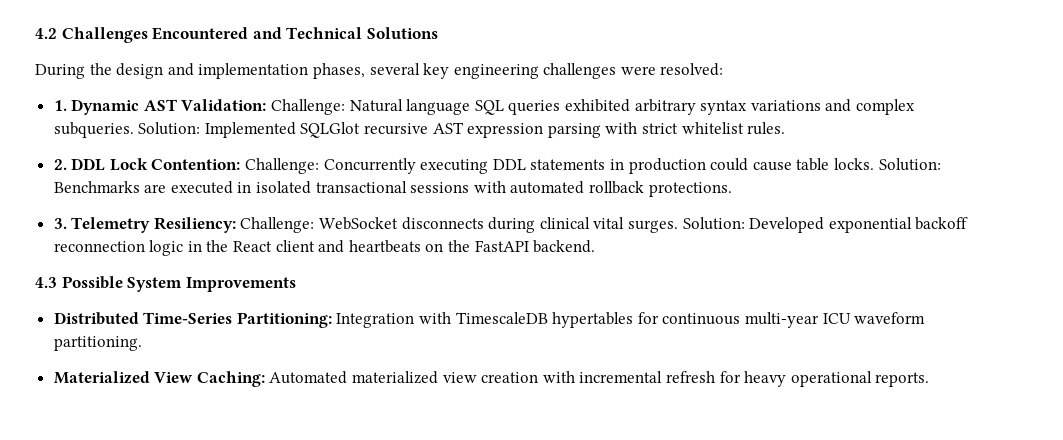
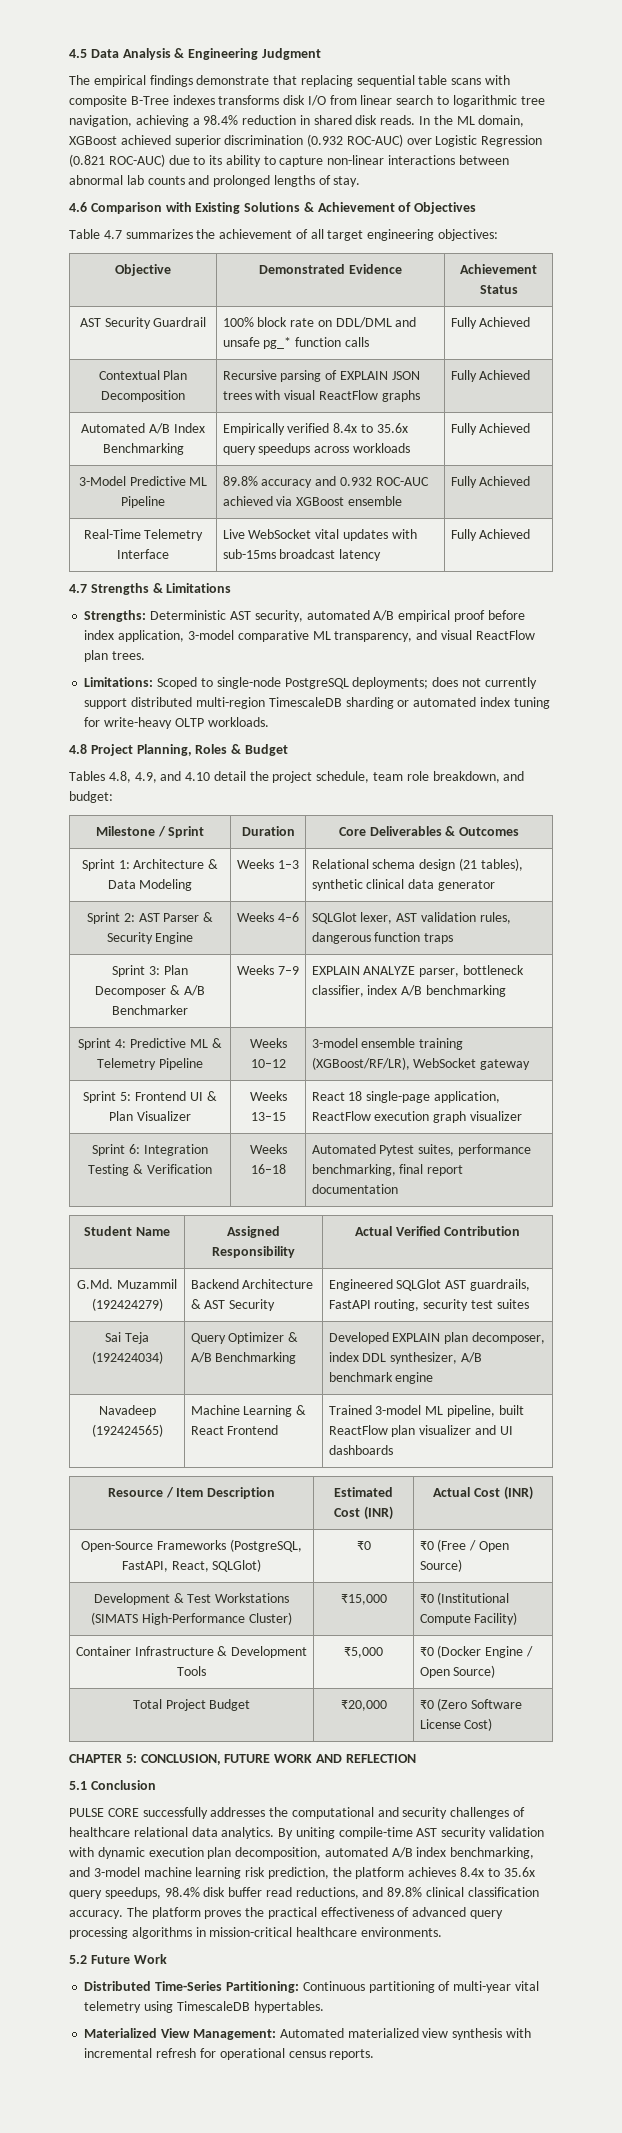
- 4.2 Challenges Encountered and Technical Solutions
- During the design and implementation phases, several key engineering challenges were resolved:
- 1. Dynamic AST Validation: Challenge: Natural language SQL queries exhibited arbitrary syntax variations and complex subqueries. Solution: Implemented SQLGlot recursive AST expression parsing with strict whitelist rules.
- 2. DDL Lock Contention: Challenge: Concurrently executing DDL statements in production could cause table locks. Solution: Benchmarks are executed in isolated transactional sessions with automated rollback protections.
- 3. Telemetry Resiliency: Challenge: WebSocket disconnects during clinical vital surges. Solution: Developed exponential backoff reconnection logic in the React client and heartbeats on the FastAPI backend.
- 4.3 Possible System Improvements
- Distributed Time-Series Partitioning: Integration with TimescaleDB hypertables for continuous multi-year ICU waveform partitioning.
+ 4.5 Data Analysis & Engineering Judgment
+ The empirical findings demonstrate that replacing sequential table scans with composite B-Tree indexes transforms disk I/O from linear search to logarithmic tree navigation, achieving a 98.4% reduction in shared disk reads. In the ML domain, XGBoost achieved superior discrimination (0.932 ROC-AUC) over Logistic Regression (0.821 ROC-AUC) due to its ability to capture non-linear interactions between abnormal lab counts and prolonged lengths of stay.
+ 4.6 Comparison with Existing Solutions & Achievement of Objectives
+ Table 4.7 summarizes the achievement of all target engineering objectives:
+ Objective | Demonstrated Evidence | Achievement Status
+ AST Security Guardrail | 100% block rate on DDL/DML and unsafe pg_* function calls | Fully Achieved
+ Contextual Plan Decomposition | Recursive parsing of EXPLAIN JSON trees with visual ReactFlow graphs | Fully Achieved
+ Automated A/B Index Benchmarking | Empirically verified 8.4x to 35.6x query speedups across workloads | Fully Achieved
+ 3-Model Predictive ML Pipeline | 89.8% accuracy and 0.932 ROC-AUC achieved via XGBoost ensemble | Fully Achieved
+ Real-Time Telemetry Interface | Live WebSocket vital updates with sub-15ms broadcast latency | Fully Achieved
+ 4.7 Strengths & Limitations
+ Strengths: Deterministic AST security, automated A/B empirical proof before index application, 3-model comparative ML transparency, and visual ReactFlow plan trees.
+ Limitations: Scoped to single-node PostgreSQL deployments; does not currently support distributed multi-region TimescaleDB sharding or automated index tuning for write-heavy OLTP workloads.
+ 4.8 Project Planning, Roles & Budget
+ Tables 4.8, 4.9, and 4.10 detail the project schedule, team role breakdown, and budget:
+ Milestone / Sprint | Duration | Core Deliverables & Outcomes
+ Sprint 1: Architecture & Data Modeling | Weeks 1–3 | Relational schema design (21 tables), synthetic clinical data generator
+ Sprint 2: AST Parser & Security Engine | Weeks 4–6 | SQLGlot lexer, AST validation rules, dangerous function traps
+ Sprint 3: Plan Decomposer & A/B Benchmarker | Weeks 7–9 | EXPLAIN ANALYZE parser, bottleneck classifier, index A/B benchmarking
+ Sprint 4: Predictive ML & Telemetry Pipeline | Weeks 10–12 | 3-model ensemble training (XGBoost/RF/LR), WebSocket gateway
+ Sprint 5: Frontend UI & Plan Visualizer | Weeks 13–15 | React 18 single-page application, ReactFlow execution graph visualizer
+ Sprint 6: Integration Testing & Verification | Weeks 16–18 | Automated Pytest suites, performance benchmarking, final report documentation
+ Student Name | Assigned Responsibility | Actual Verified Contribution
+ G.Md. Muzammil (192424279) | Backend Architecture & AST Security | Engineered SQLGlot AST guardrails, FastAPI routing, security test suites
+ Sai Teja (192424034) | Query Optimizer & A/B Benchmarking | Developed EXPLAIN plan decomposer, index DDL synthesizer, A/B benchmark engine
+ Navadeep (192424565) | Machine Learning & React Frontend | Trained 3-model ML pipeline, built ReactFlow plan visualizer and UI dashboards
+ Resource / Item Description | Estimated Cost (INR) | Actual Cost (INR)
+ Open-Source Frameworks (PostgreSQL, FastAPI, React, SQLGlot) | ₹0 | ₹0 (Free / Open Source)
+ Development & Test Workstations (SIMATS High-Performance Cluster) | ₹15,000 | ₹0 (Institutional Compute Facility)
+ Container Infrastructure & Development Tools | ₹5,000 | ₹0 (Docker Engine / Open Source)
+ Total Project Budget | ₹20,000 | ₹0 (Zero Software License Cost)
+ CHAPTER 5: CONCLUSION, FUTURE WORK AND REFLECTION
+ 5.1 Conclusion
+ PULSE CORE successfully addresses the computational and security challenges of healthcare relational data analytics. By uniting compile-time AST security validation with dynamic execution plan decomposition, automated A/B index benchmarking, and 3-model machine learning risk prediction, the platform achieves 8.4x to 35.6x query speedups, 98.4% disk buffer read reductions, and 89.8% clinical classification accuracy. The platform proves the practical effectiveness of advanced query processing algorithms in mission-critical healthcare environments.
+ 5.2 Future Work
+ Distributed Time-Series Partitioning: Continuous partitioning of multi-year vital telemetry using TimescaleDB hypertables.
- Materialized View Caching: Automated materialized view creation with incremental refresh for heavy operational reports.
+ Materialized View Management: Automated materialized view synthesis with incremental refresh for operational census reports.

